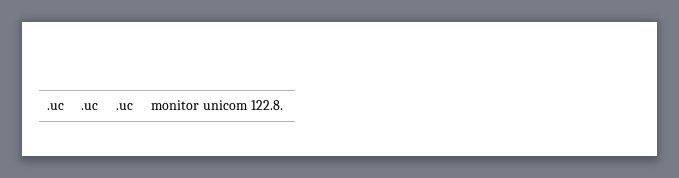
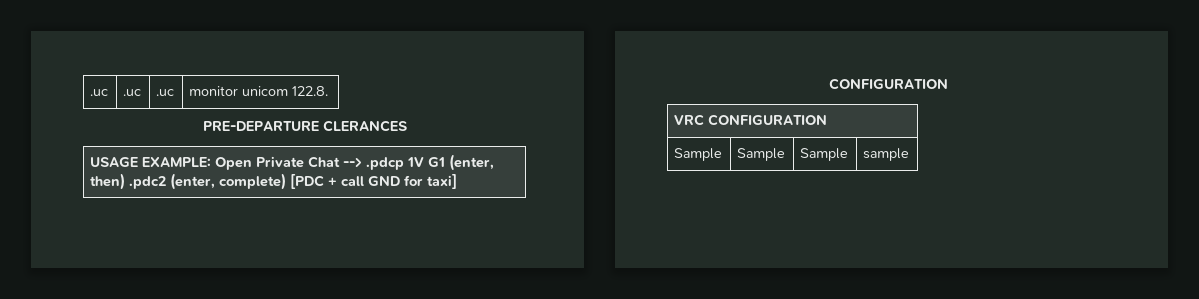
+ PRE-DEPARTURE CLERANCES
+ USAGE EXAMPLE: Open Private Chat ‐‐> .pdcp 1V G1 (enter, then) .pdc2 (enter, complete) [PDC + call GND for taxi]
+ CONFIGURATION
+ VRC CONFIGURATION
+ Sample | Sample | Sample | sample

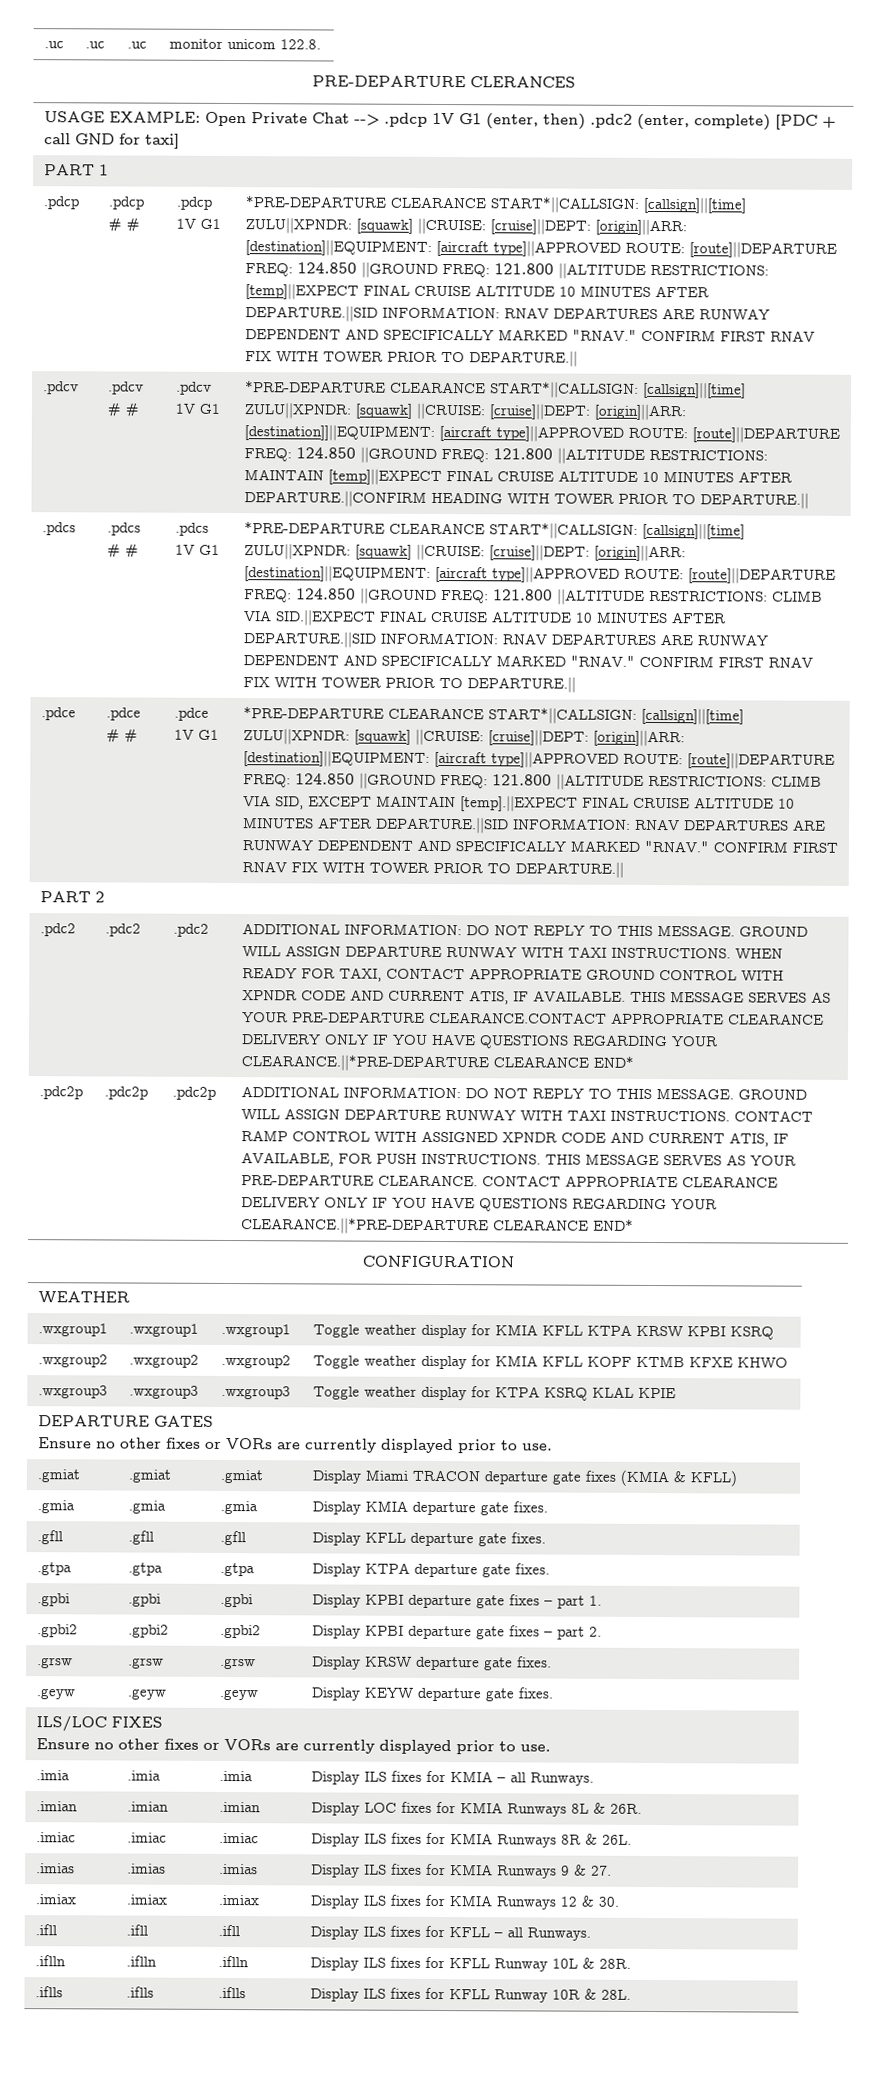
  USAGE EXAMPLE: Open Private Chat ‐‐> .pdcp 1V G1 (enter, then) .pdc2 (enter, complete) [PDC + call GND for taxi]
+ PART 1
+ .pdcp | .pdcp # # | .pdcp 1V G1 | *PRE‐DEPARTURE CLEARANCE START*||CALLSIGN: [callsign]||[time] ZULU||XPNDR: [squawk] ||CRUISE: [cruise]||DEPT: [origin]||ARR: [destination]||EQUIPMENT: [aircraft type]||APPROVED ROUTE: [route]||DEPARTURE FREQ: 124.850 ||GROUND FREQ: 121.800 ||ALTITUDE RESTRICTIONS: [temp]||EXPECT FINAL CRUISE ALTITUDE 10 MINUTES AFTER DEPARTURE.||SID INFORMATION: RNAV DEPARTURES ARE RUNWAY DEPENDENT AND SPECIFICALLY MARKED "RNAV." CONFIRM FIRST RNAV FIX WITH TOWER PRIOR TO DEPARTURE.||
+ .pdcv | .pdcv # # | .pdcv 1V G1 | *PRE‐DEPARTURE CLEARANCE START*||CALLSIGN: [callsign]||[time] ZULU||XPNDR: [squawk] ||CRUISE: [cruise]||DEPT: [origin]||ARR: [destination]]||EQUIPMENT: [aircraft type]||APPROVED ROUTE: [route]||DEPARTURE FREQ: 124.850 ||GROUND FREQ: 121.800 ||ALTITUDE RESTRICTIONS: MAINTAIN [temp]||EXPECT FINAL CRUISE ALTITUDE 10 MINUTES AFTER DEPARTURE.||CONFIRM HEADING WITH TOWER PRIOR TO DEPARTURE.||
+ .pdcs | .pdcs # # | .pdcs 1V G1 | *PRE‐DEPARTURE CLEARANCE START*||CALLSIGN: [callsign]||[time] ZULU||XPNDR: [squawk] ||CRUISE: [cruise]||DEPT: [origin]||ARR: [destination]||EQUIPMENT: [aircraft type]||APPROVED ROUTE: [route]||DEPARTURE FREQ: 124.850 ||GROUND FREQ: 121.800 ||ALTITUDE RESTRICTIONS: CLIMB VIA SID.||EXPECT FINAL CRUISE ALTITUDE 10 MINUTES AFTER DEPARTURE.||SID INFORMATION: RNAV DEPARTURES ARE RUNWAY DEPENDENT AND SPECIFICALLY MARKED "RNAV." CONFIRM FIRST RNAV FIX WITH TOWER PRIOR TO DEPARTURE.||
+ .pdce | .pdce # # | .pdce 1V G1 | *PRE‐DEPARTURE CLEARANCE START*||CALLSIGN: [callsign]||[time] ZULU||XPNDR: [squawk] ||CRUISE: [cruise]||DEPT: [origin]||ARR: [destination]||EQUIPMENT: [aircraft type]||APPROVED ROUTE: [route]||DEPARTURE FREQ: 124.850 ||GROUND FREQ: 121.800 ||ALTITUDE RESTRICTIONS: CLIMB VIA SID, EXCEPT MAINTAIN [temp].||EXPECT FINAL CRUISE ALTITUDE 10 MINUTES AFTER DEPARTURE.||SID INFORMATION: RNAV DEPARTURES ARE RUNWAY DEPENDENT AND SPECIFICALLY MARKED "RNAV." CONFIRM FIRST RNAV FIX WITH TOWER PRIOR TO DEPARTURE.||
+ PART 2
+ .pdc2 | .pdc2 | .pdc2 | ADDITIONAL INFORMATION: DO NOT REPLY TO THIS MESSAGE. GROUND WILL ASSIGN DEPARTURE RUNWAY WITH TAXI INSTRUCTIONS. WHEN READY FOR TAXI, CONTACT APPROPRIATE GROUND CONTROL WITH XPNDR CODE AND CURRENT ATIS, IF AVAILABLE. THIS MESSAGE SERVES AS YOUR PRE‐DEPARTURE CLEARANCE.CONTACT APPROPRIATE CLEARANCE DELIVERY ONLY IF YOU HAVE QUESTIONS REGARDING YOUR CLEARANCE.||*PRE‐DEPARTURE CLEARANCE END*
+ .pdc2p | .pdc2p | .pdc2p | ADDITIONAL INFORMATION: DO NOT REPLY TO THIS MESSAGE. GROUND WILL ASSIGN DEPARTURE RUNWAY WITH TAXI INSTRUCTIONS. CONTACT RAMP CONTROL WITH ASSIGNED XPNDR CODE AND CURRENT ATIS, IF AVAILABLE, FOR PUSH INSTRUCTIONS. THIS MESSAGE SERVES AS YOUR PRE‐DEPARTURE CLEARANCE. CONTACT APPROPRIATE CLEARANCE DELIVERY ONLY IF YOU HAVE QUESTIONS REGARDING YOUR CLEARANCE.||*PRE‐DEPARTURE CLEARANCE END*
  CONFIGURATION
- VRC CONFIGURATION
- Sample | Sample | Sample | sample
+ WEATHER
+ .wxgroup1 | .wxgroup1 | .wxgroup1 | Toggle weather display for KMIA KFLL KTPA KRSW KPBI KSRQ
+ .wxgroup2 | .wxgroup2 | .wxgroup2 | Toggle weather display for KMIA KFLL KOPF KTMB KFXE KHWO
+ .wxgroup3 | .wxgroup3 | .wxgroup3 | Toggle weather display for KTPA KSRQ KLAL KPIE
+ DEPARTURE GATES
+ Ensure no other fixes or VORs are currently displayed prior to use.
+ .gmiat | .gmiat | .gmiat | Display Miami TRACON departure gate fixes (KMIA & KFLL)
+ .gmia | .gmia | .gmia | Display KMIA departure gate fixes.
+ .gfll | .gfll | .gfll | Display KFLL departure gate fixes.
+ .gtpa | .gtpa | .gtpa | Display KTPA departure gate fixes.
+ .gpbi | .gpbi | .gpbi | Display KPBI departure gate fixes – part 1.
+ .gpbi2 | .gpbi2 | .gpbi2 | Display KPBI departure gate fixes – part 2.
+ .grsw | .grsw | .grsw | Display KRSW departure gate fixes.
+ .geyw | .geyw | .geyw | Display KEYW departure gate fixes.
+ ILS/LOC FIXES
+ Ensure no other fixes or VORs are currently displayed prior to use.
+ .imia | .imia | .imia | Display ILS fixes for KMIA – all Runways.
+ .imian | .imian | .imian | Display LOC fixes for KMIA Runways 8L & 26R.
+ .imiac | .imiac | .imiac | Display ILS fixes for KMIA Runways 8R & 26L.
+ .imias | .imias | .imias | Display ILS fixes for KMIA Runways 9 & 27.
+ .imiax | .imiax | .imiax | Display ILS fixes for KMIA Runways 12 & 30.
+ .ifll | .ifll | .ifll | Display ILS fixes for KFLL – all Runways.
+ .iflln | .iflln | .iflln | Display ILS fixes for KFLL Runway 10L & 28R.
+ .iflls | .iflls | .iflls | Display ILS fixes for KFLL Runway 10R & 28L.

